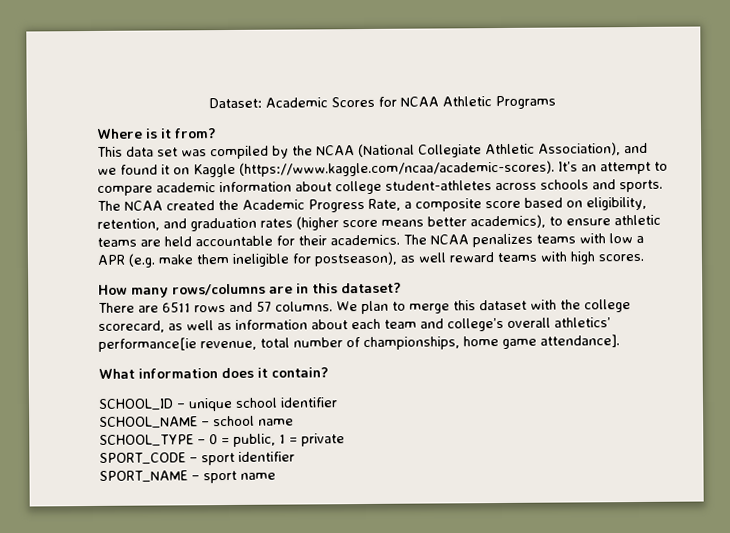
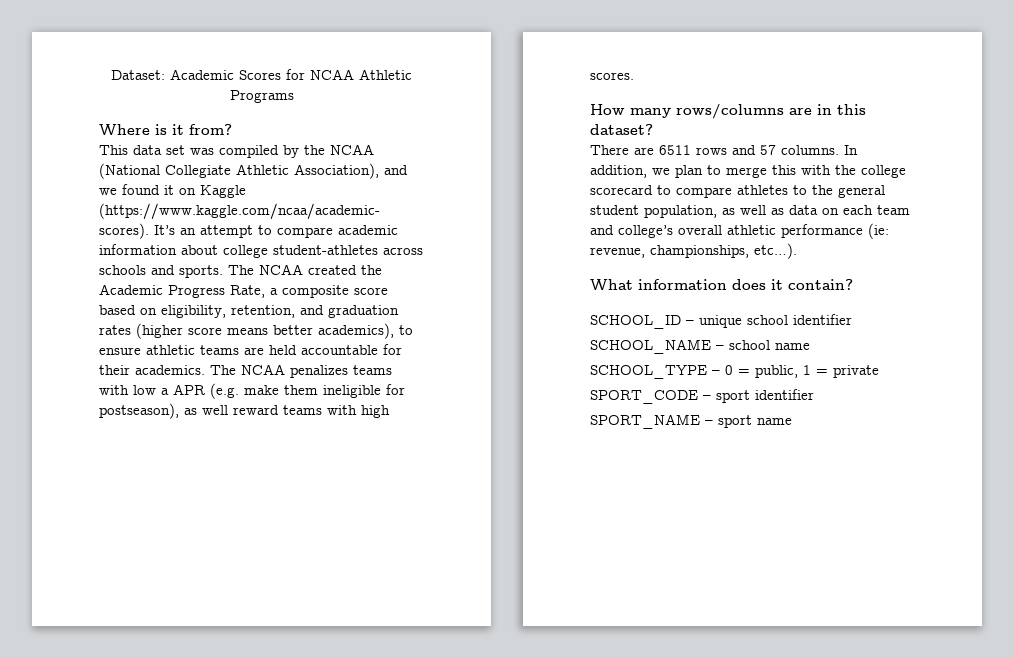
- We plan to merge this dataset with the college scorecard, as well as information about each team and college’s overall athletics’ performance[ie revenue, total number of championships, home game attendance].
+ In addition, we plan to merge this with the college scorecard to compare athletes to the general student population, as well as data on each team and college’s overall athletic performance (ie: revenue, championships, etc…).

